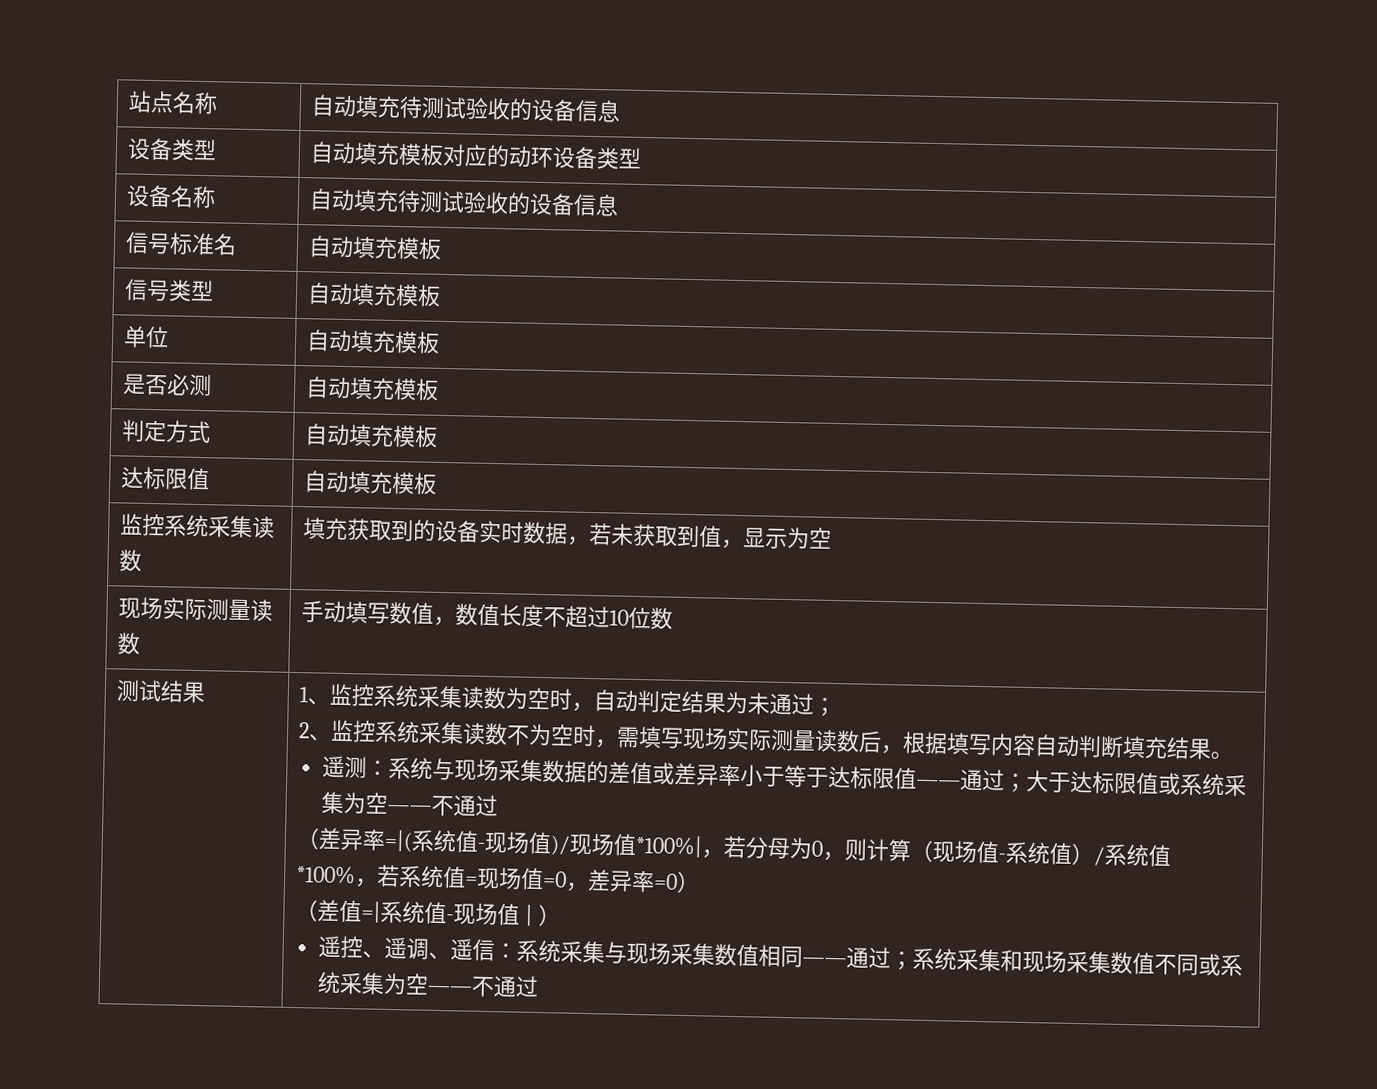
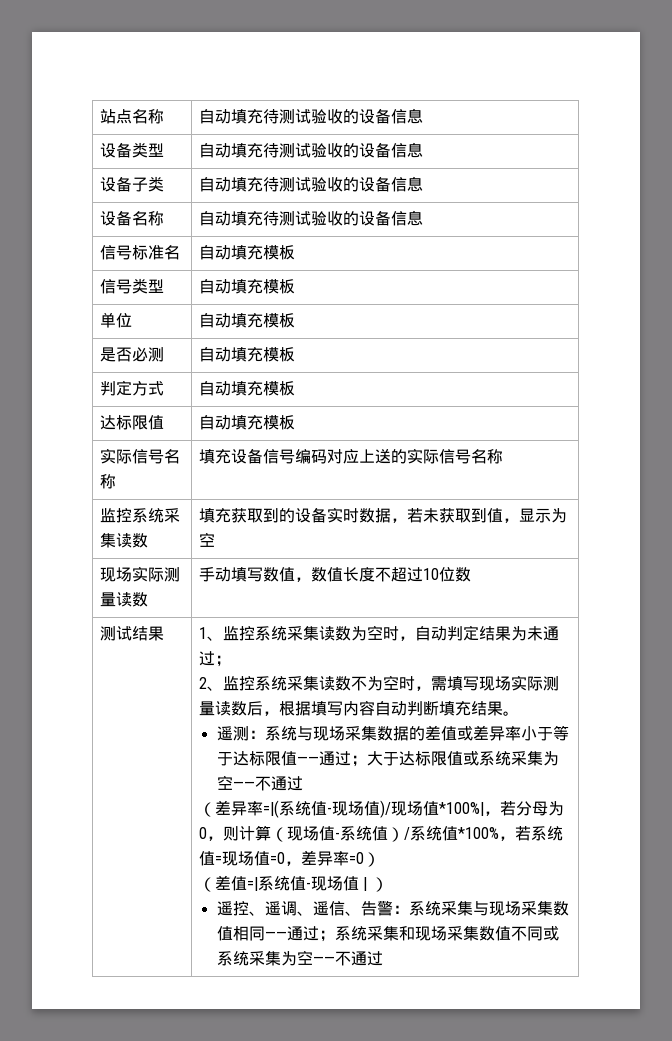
- 设备类型 | 自动填充模板对应的动环设备类型
+ 设备类型 | 自动填充待测试验收的设备信息
+ 设备子类 | 自动填充待测试验收的设备信息
+ 实际信号名称 | 填充设备信号编码对应上送的实际信号名称
- 遥控、遥调、遥信：系统采集与现场采集数值相同——通过；系统采集和现场采集数值不同或系统采集为空——不通过
+ 遥控、遥调、遥信、告警：系统采集与现场采集数值相同——通过；系统采集和现场采集数值不同或系统采集为空——不通过

